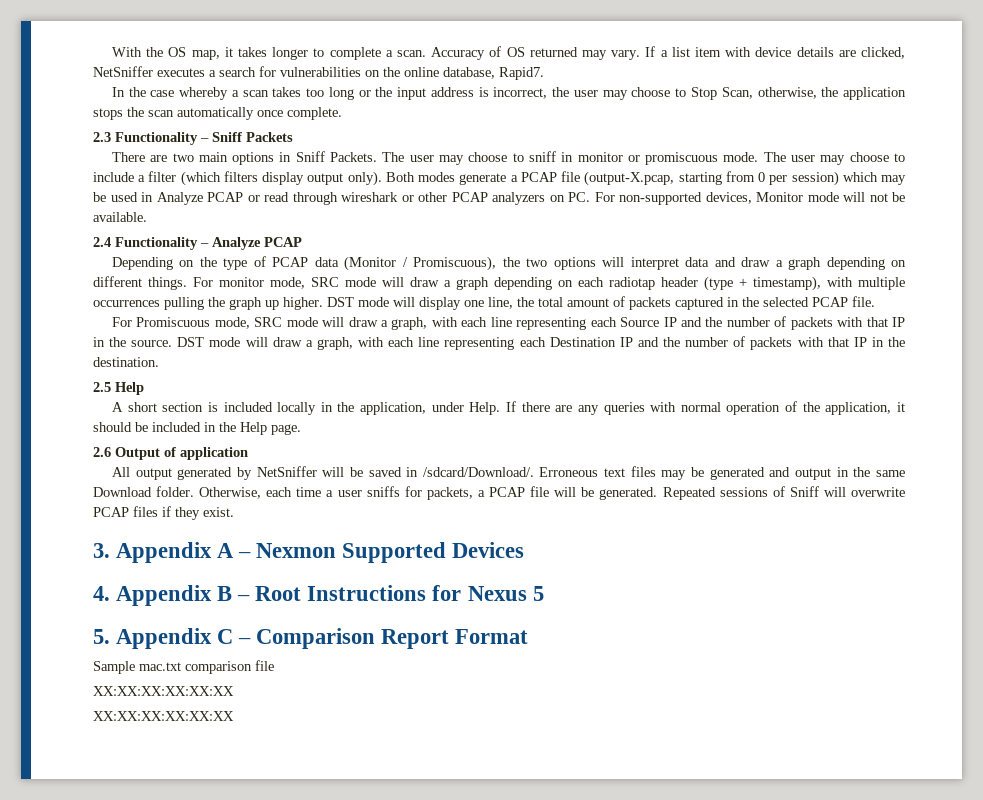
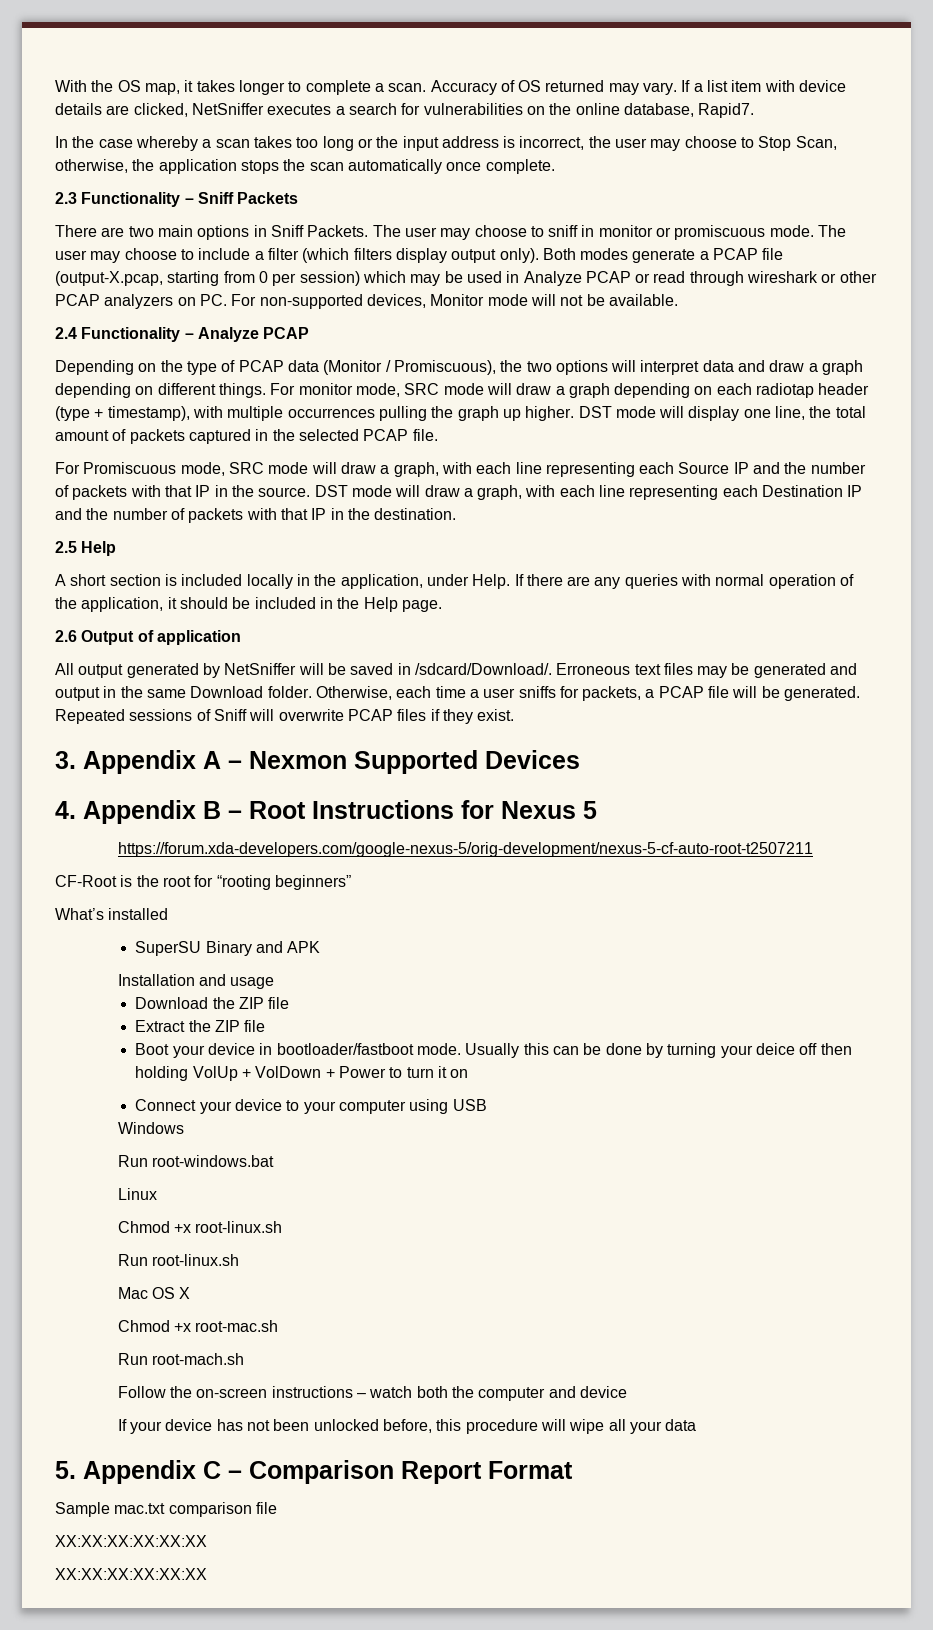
+ https://forum.xda-developers.com/google-nexus-5/orig-development/nexus-5-cf-auto-root-t2507211
+ CF-Root is the root for “rooting beginners”
+ What’s installed
+ SuperSU Binary and APK
+ Installation and usage
+ Download the ZIP file
+ Extract the ZIP file
+ Boot your device in bootloader/fastboot mode. Usually this can be done by turning your deice off then holding VolUp + VolDown + Power to turn it on
+ Connect your device to your computer using USB
+ Windows
+ Run root-windows.bat
+ Linux
+ Chmod +x root-linux.sh
+ Run root-linux.sh
+ Mac OS X
+ Chmod +x root-mac.sh
+ Run root-mach.sh
+ Follow the on-screen instructions – watch both the computer and device
+ If your device has not been unlocked before, this procedure will wipe all your data

